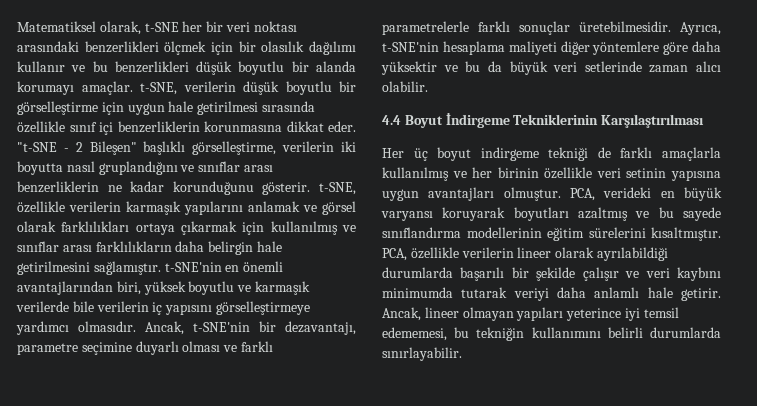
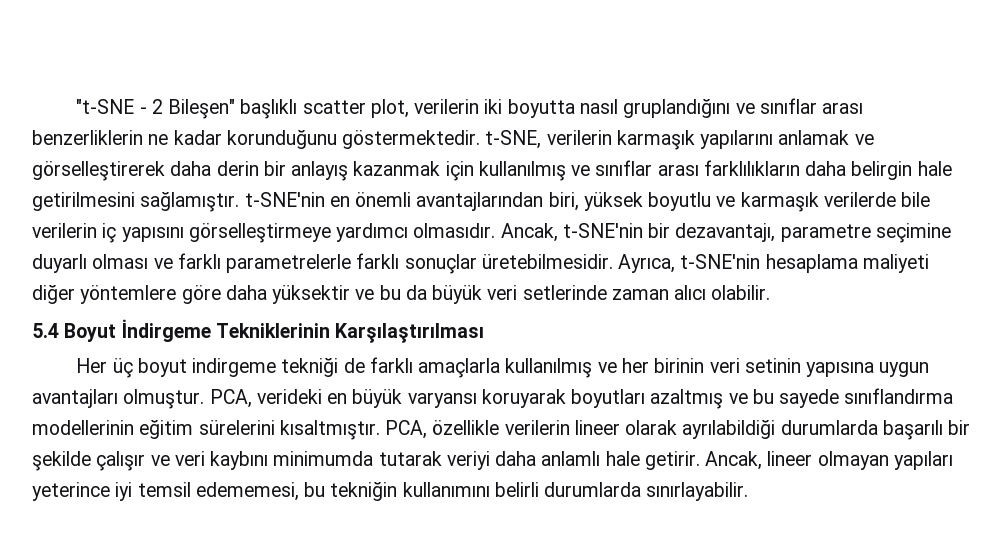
- Matematiksel olarak, t-SNE her bir veri noktası arasındaki benzerlikleri ölçmek için bir olasılık dağılımı kullanır ve bu benzerlikleri düşük boyutlu bir alanda korumayı amaçlar. t-SNE, verilerin düşük boyutlu bir görselleştirme için uygun hale getirilmesi sırasında özellikle sınıf içi benzerliklerin korunmasına dikkat eder. "t-SNE - 2 Bileşen" başlıklı görselleştirme, verilerin iki boyutta nasıl gruplandığını ve sınıflar arası benzerliklerin ne kadar korunduğunu gösterir. t-SNE, özellikle verilerin karmaşık yapılarını anlamak ve görsel olarak farklılıkları ortaya çıkarmak için kullanılmış ve sınıflar arası farklılıkların daha belirgin hale getirilmesini sağlamıştır. t-SNE'nin en önemli avantajlarından biri, yüksek boyutlu ve karmaşık verilerde bile verilerin iç yapısını görselleştirmeye yardımcı olmasıdır.
+ "t-SNE - 2 Bileşen" başlıklı scatter plot, verilerin iki boyutta nasıl gruplandığını ve sınıflar arası benzerliklerin ne kadar korunduğunu göstermektedir. t-SNE, verilerin karmaşık yapılarını anlamak ve görselleştirerek daha derin bir anlayış kazanmak için kullanılmış ve sınıflar arası farklılıkların daha belirgin hale getirilmesini sağlamıştır. t-SNE'nin en önemli avantajlarından biri, yüksek boyutlu ve karmaşık verilerde bile verilerin iç yapısını görselleştirmeye yardımcı olmasıdır.
- 4.4 Boyut İndirgeme Tekniklerinin Karşılaştırılması
+ 5.4 Boyut İndirgeme Tekniklerinin Karşılaştırılması
- Her üç boyut indirgeme tekniği de farklı amaçlarla kullanılmış ve her birinin özellikle veri setinin yapısına uygun avantajları olmuştur.
+ Her üç boyut indirgeme tekniği de farklı amaçlarla kullanılmış ve her birinin veri setinin yapısına uygun avantajları olmuştur.

